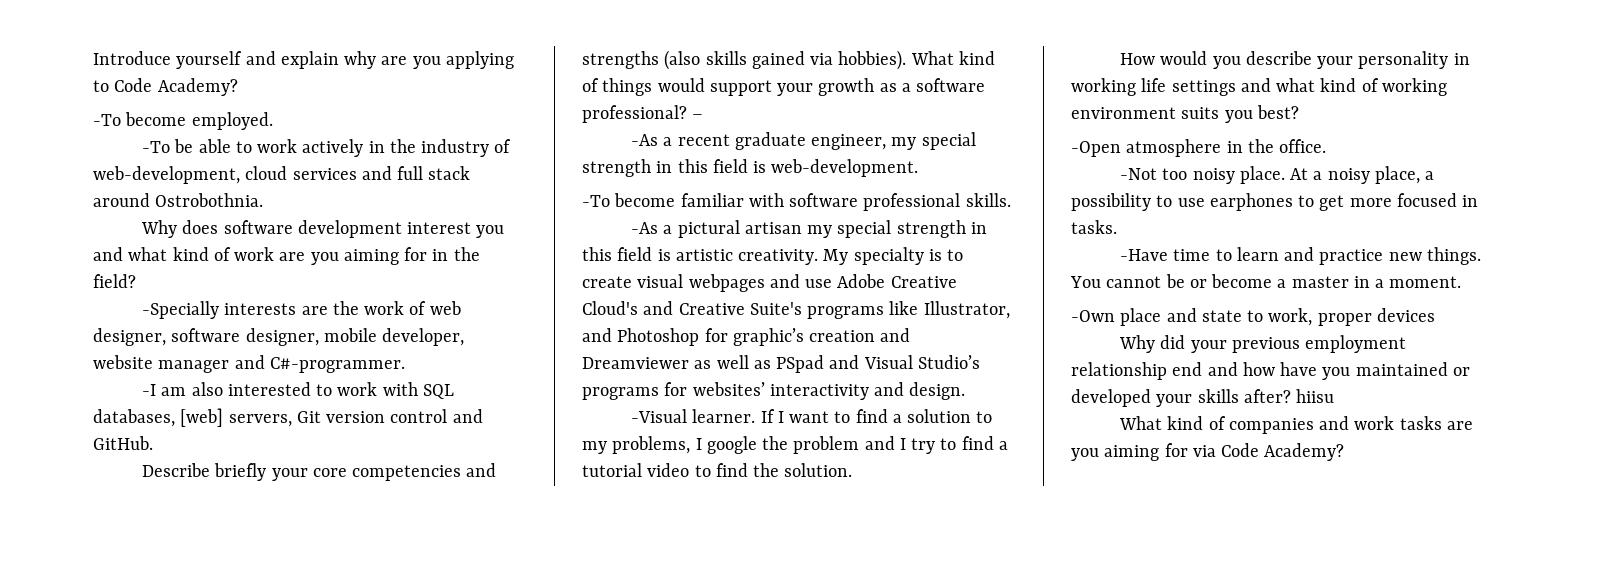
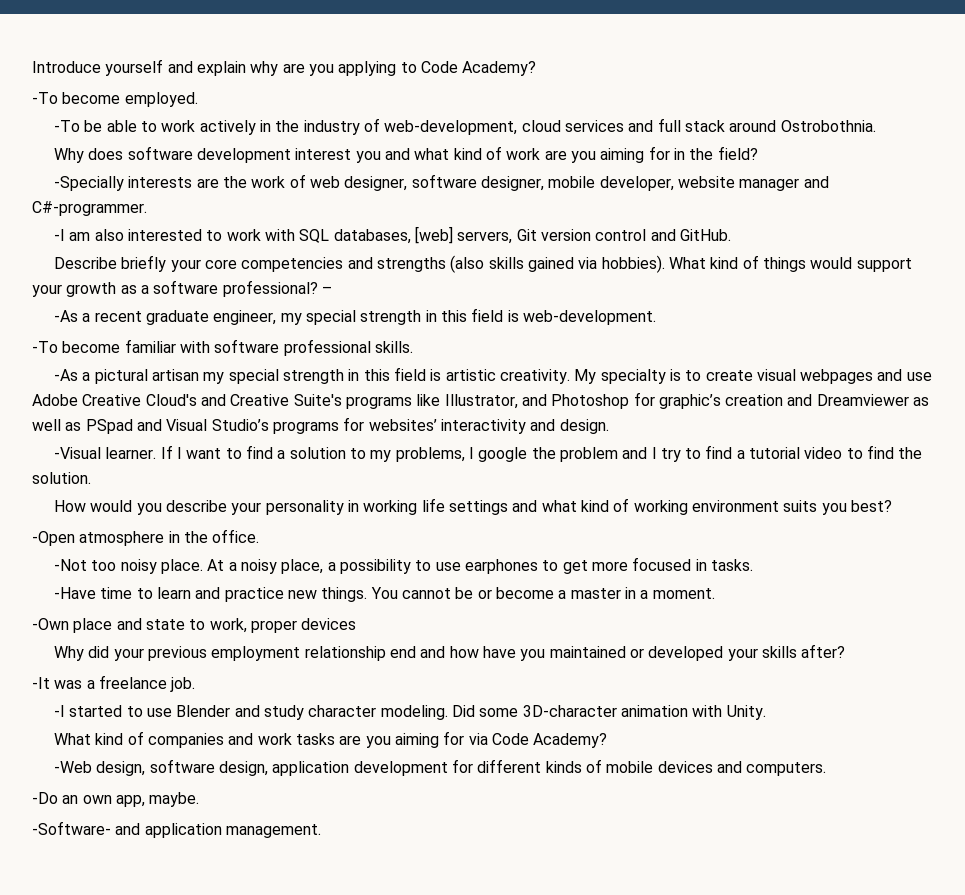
- Why did your previous employment relationship end and how have you maintained or developed your skills after? hiisu
+ Why did your previous employment relationship end and how have you maintained or developed your skills after?
+ -It was a freelance job.
+ -I started to use Blender and study character modeling. Did some 3D-character animation with Unity.
+ -Web design, software design, application development for different kinds of mobile devices and computers.
+ -Do an own app, maybe.
+ -Software- and application management.

